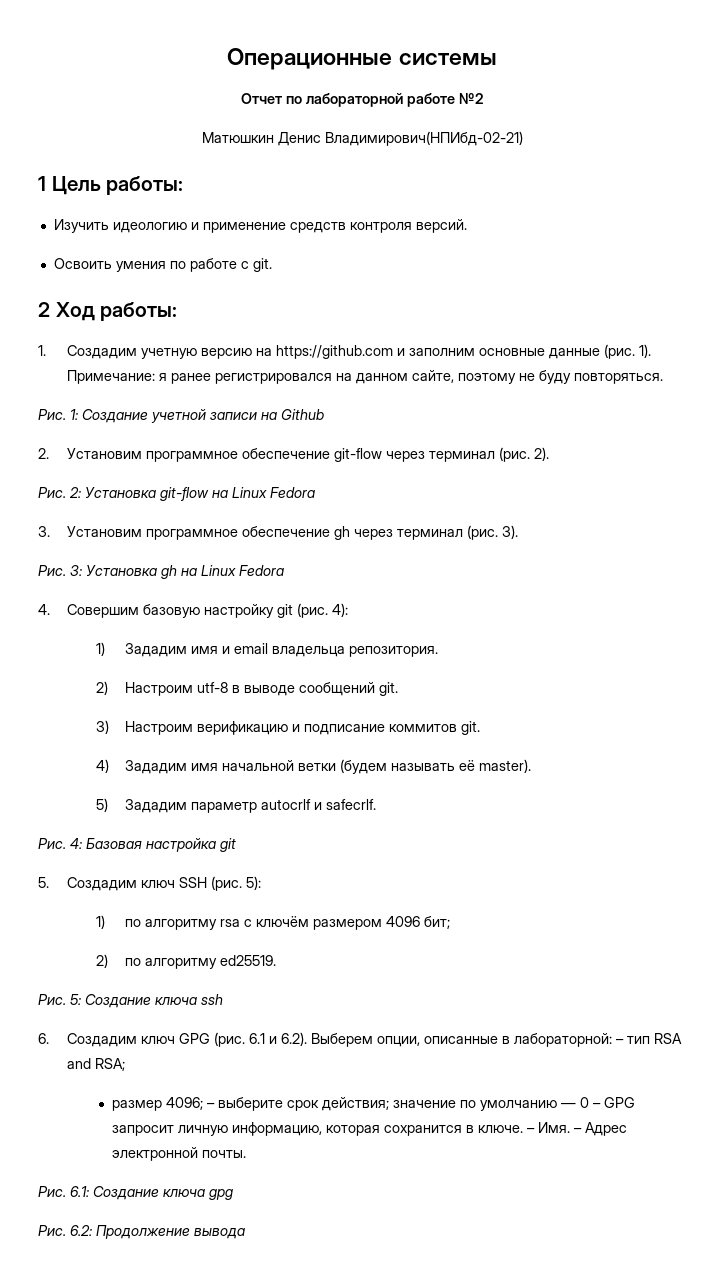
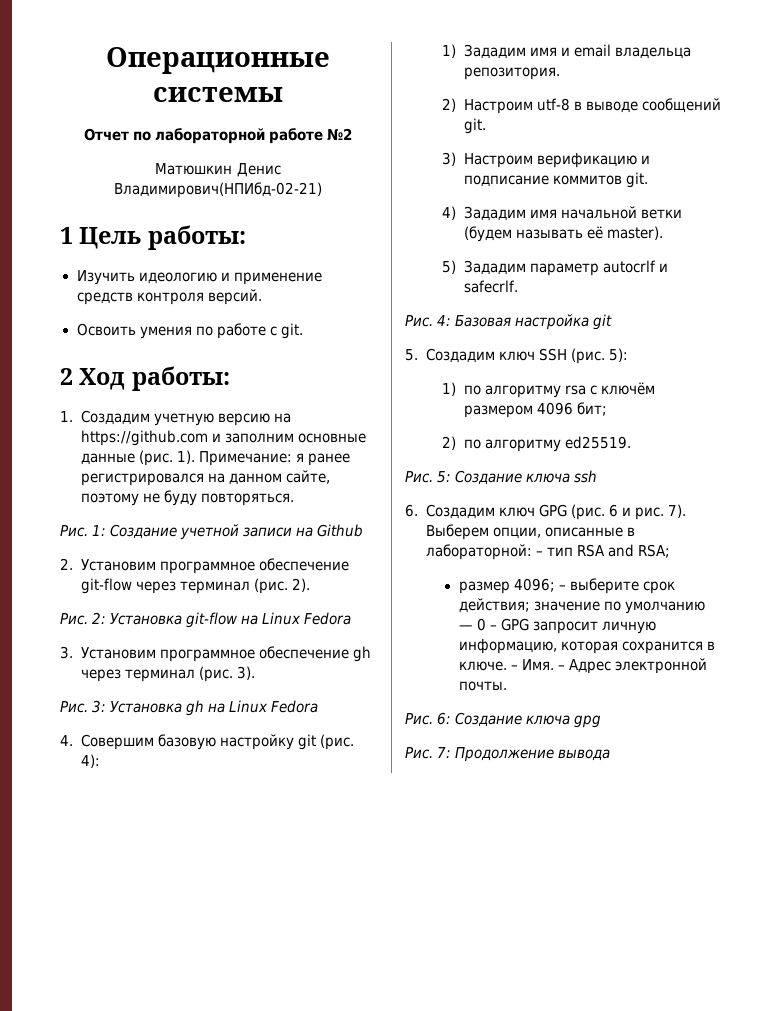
- 6.1 и 6.2). Выберем опции, описанные в лабораторной: – тип RSA and RSA;
+ 6 и рис. 7). Выберем опции, описанные в лабораторной: – тип RSA and RSA;
- Рис. 6.1: Создание ключа gpg
+ Рис. 6: Создание ключа gpg
- Рис. 6.2: Продолжение вывода
+ Рис. 7: Продолжение вывода

